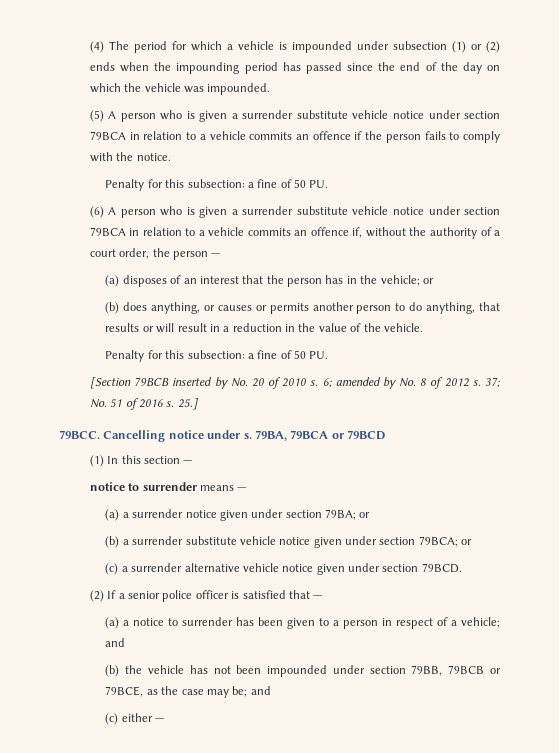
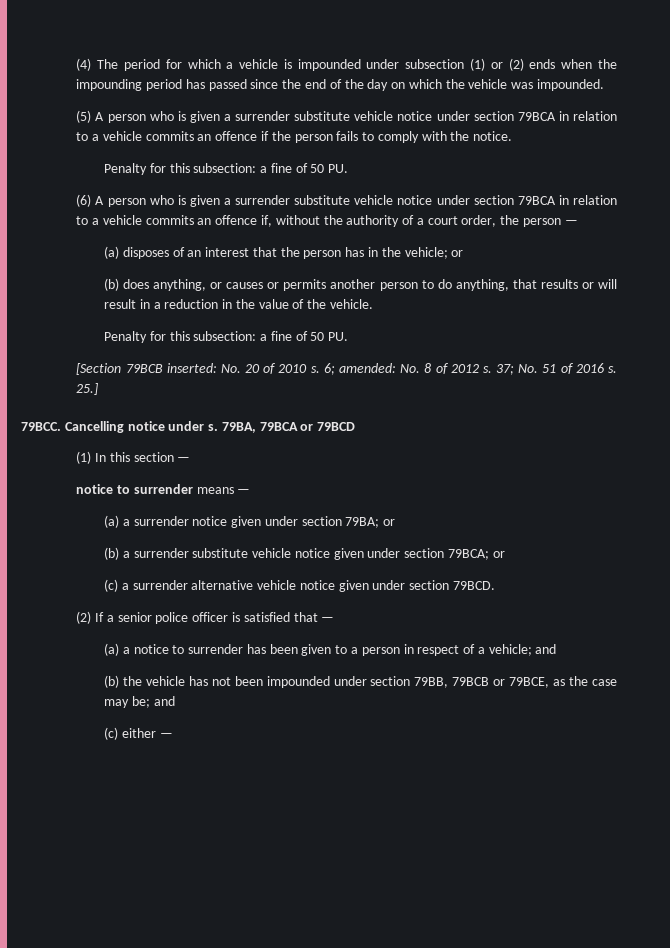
- [Section 79BCB inserted by No. 20 of 2010 s.
+ [Section 79BCB inserted: No. 20 of 2010 s.
- 6; amended by No. 8 of 2012 s.
+ 6; amended: No. 8 of 2012 s.

